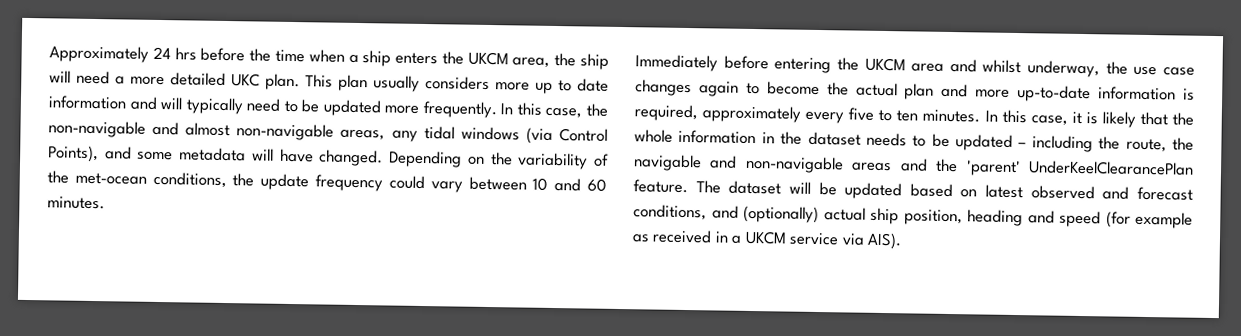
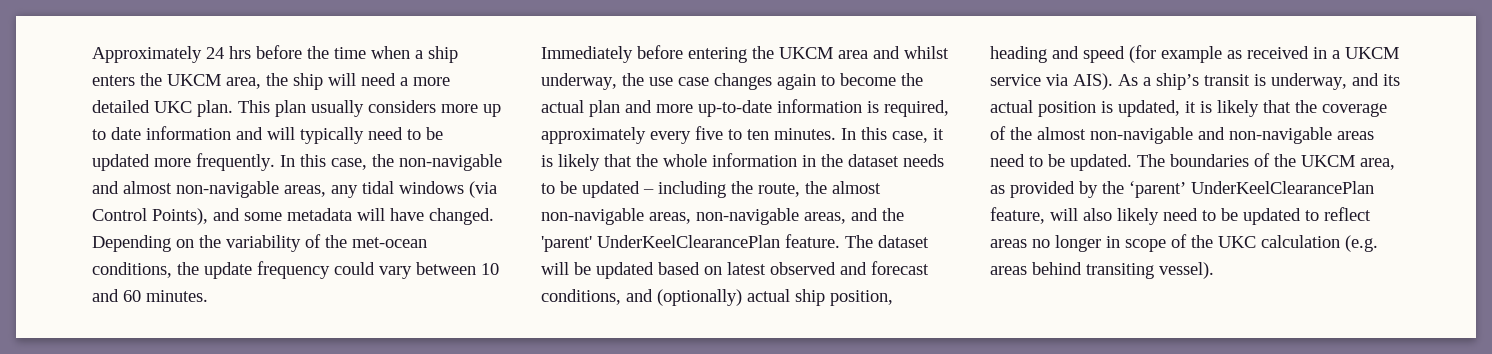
- In this case, it is likely that the whole information in the dataset needs to be updated – including the route, the navigable and non-navigable areas and the 'parent' UnderKeelClearancePlan feature.
+ In this case, it is likely that the whole information in the dataset needs to be updated – including the route, the almost non-navigable areas, non-navigable areas, and the 'parent' UnderKeelClearancePlan feature.
+ As a ship’s transit is underway, and its actual position is updated, it is likely that the coverage of the almost non-navigable and non-navigable areas need to be updated. The boundaries of the UKCM area, as provided by the ‘parent’ UnderKeelClearancePlan feature, will also likely need to be updated to reflect areas no longer in scope of the UKC calculation (e.g. areas behind transiting vessel).

